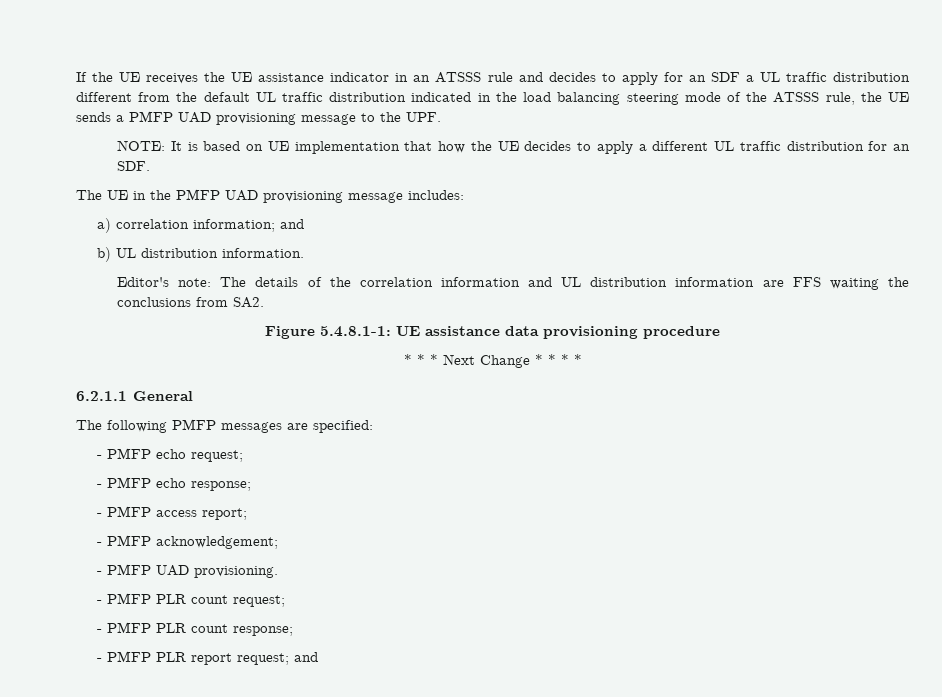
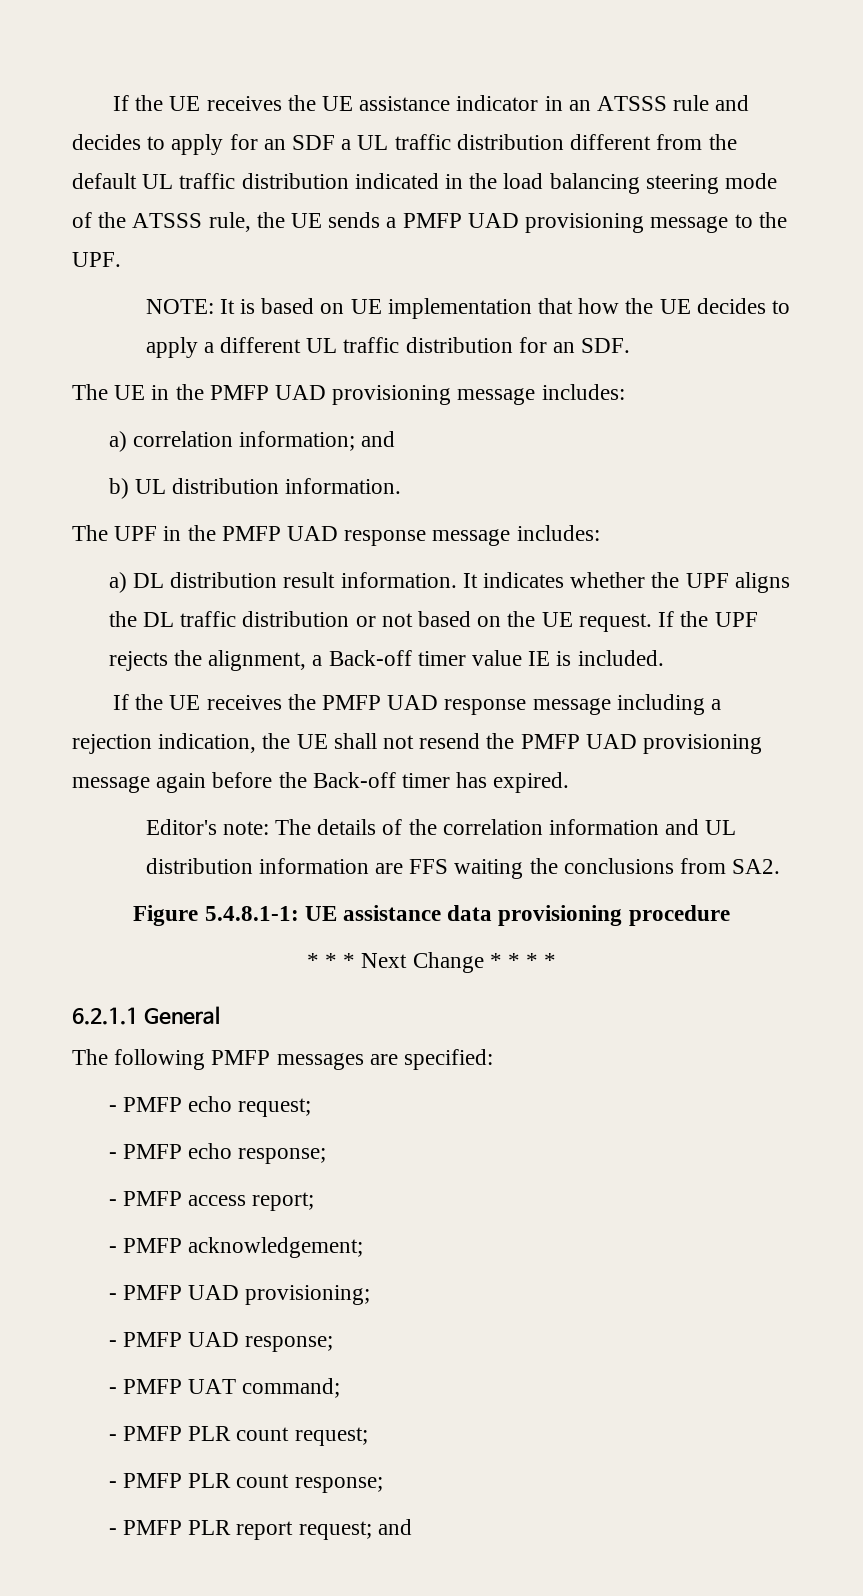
+ The UPF in the PMFP UAD response message includes:
+ a) DL distribution result information. It indicates whether the UPF aligns the DL traffic distribution or not based on the UE request. If the UPF rejects the alignment, a Back-off timer value IE is included.
+ If the UE receives the PMFP UAD response message including a rejection indication, the UE shall not resend the PMFP UAD provisioning message again before the Back-off timer has expired.
- - PMFP UAD provisioning.
+ - PMFP UAD provisioning;
+ - PMFP UAD response;
+ - PMFP UAT command;

